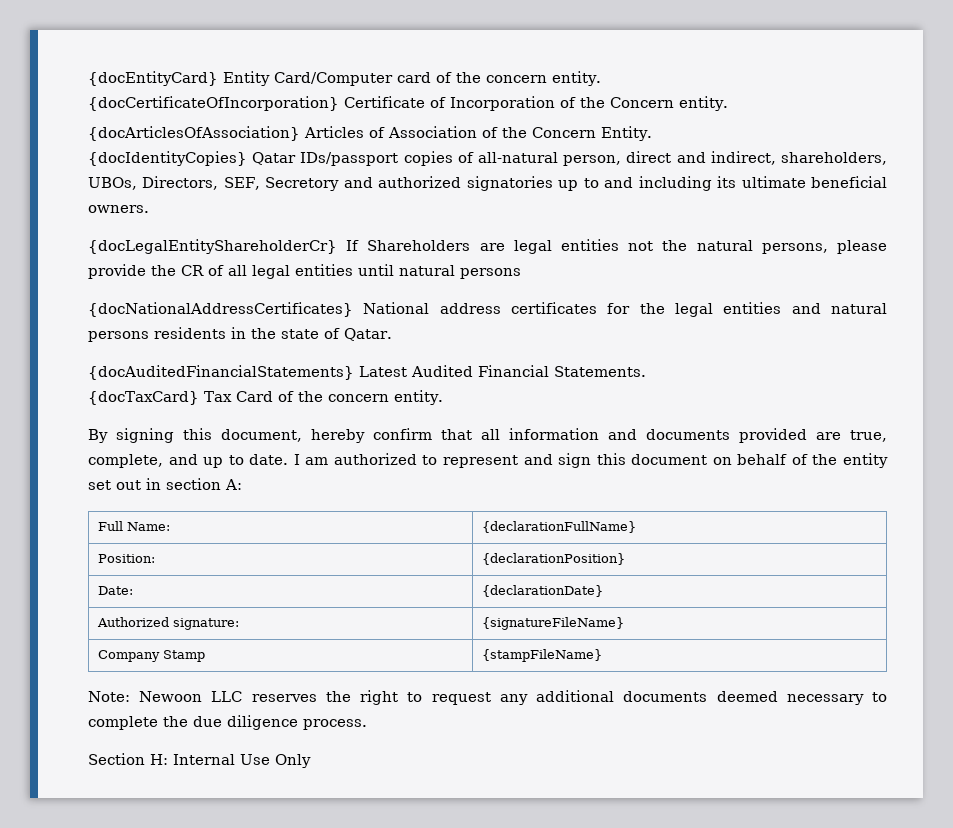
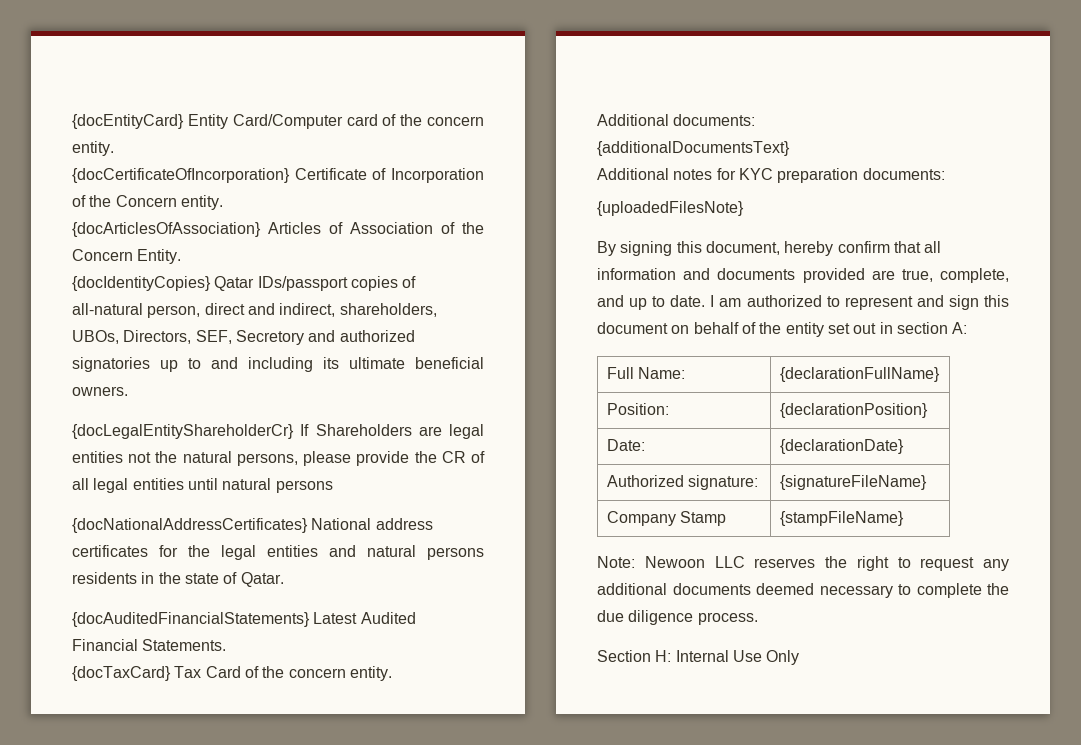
+ Additional documents:
+ {additionalDocumentsText}
+ Additional notes for KYC preparation documents:
+ {uploadedFilesNote}

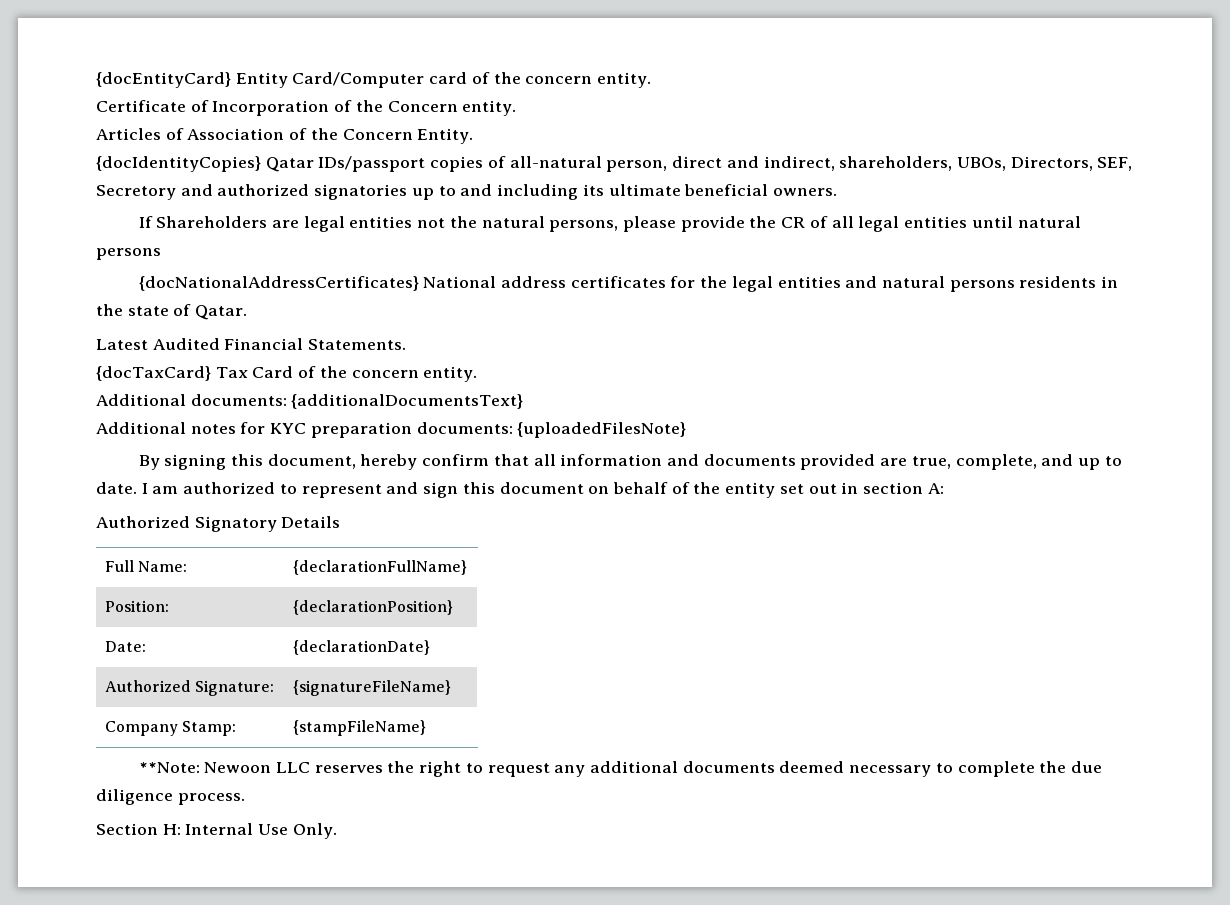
- {docCertificateOfIncorporation} Certificate of Incorporation of the Concern entity.
+ Certificate of Incorporation of the Concern entity.
- {docArticlesOfAssociation} Articles of Association of the Concern Entity.
+ Articles of Association of the Concern Entity.
- {docLegalEntityShareholderCr} If Shareholders are legal entities not the natural persons, please provide the CR of all legal entities until natural persons
+ If Shareholders are legal entities not the natural persons, please provide the CR of all legal entities until natural persons
- {docAuditedFinancialStatements} Latest Audited Financial Statements.
+ Latest Audited Financial Statements.
- Additional documents:
- {additionalDocumentsText}
+ Additional documents: {additionalDocumentsText}
- Additional notes for KYC preparation documents:
- {uploadedFilesNote}
+ Additional notes for KYC preparation documents: {uploadedFilesNote}
+ Authorized Signatory Details
- Authorized signature: | {signatureFileName}
+ Authorized Signature: | {signatureFileName}
- Company Stamp | {stampFileName}
+ Company Stamp: | {stampFileName}
- Note: Newoon LLC reserves the right to request any additional documents deemed necessary to complete the due diligence process.
+ **Note: Newoon LLC reserves the right to request any additional documents deemed necessary to complete the due diligence process.
- Section H: Internal Use Only
+ Section H: Internal Use Only.

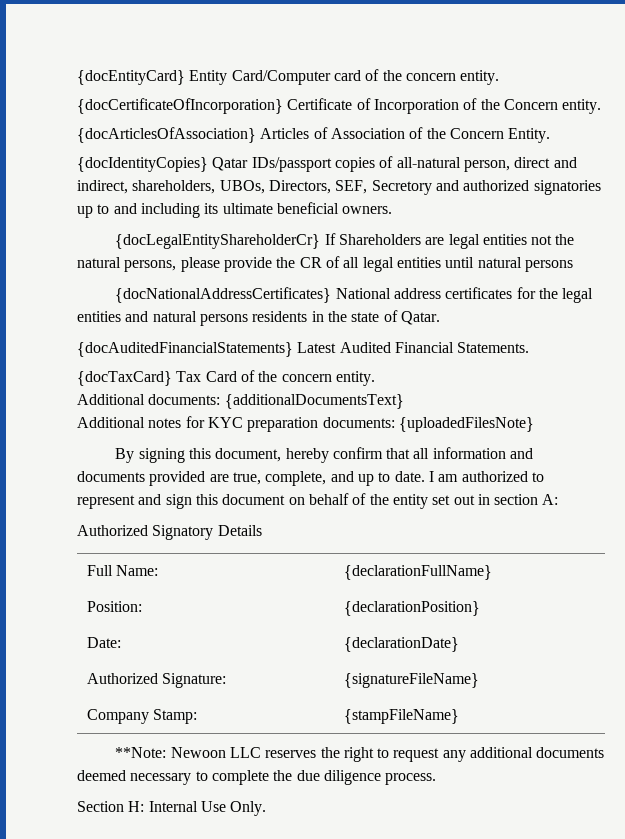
- Certificate of Incorporation of the Concern entity.
+ {docCertificateOfIncorporation} Certificate of Incorporation of the Concern entity.
- Articles of Association of the Concern Entity.
+ {docArticlesOfAssociation} Articles of Association of the Concern Entity.
- If Shareholders are legal entities not the natural persons, please provide the CR of all legal entities until natural persons
+ {docLegalEntityShareholderCr} If Shareholders are legal entities not the natural persons, please provide the CR of all legal entities until natural persons
- Latest Audited Financial Statements.
+ {docAuditedFinancialStatements} Latest Audited Financial Statements.

